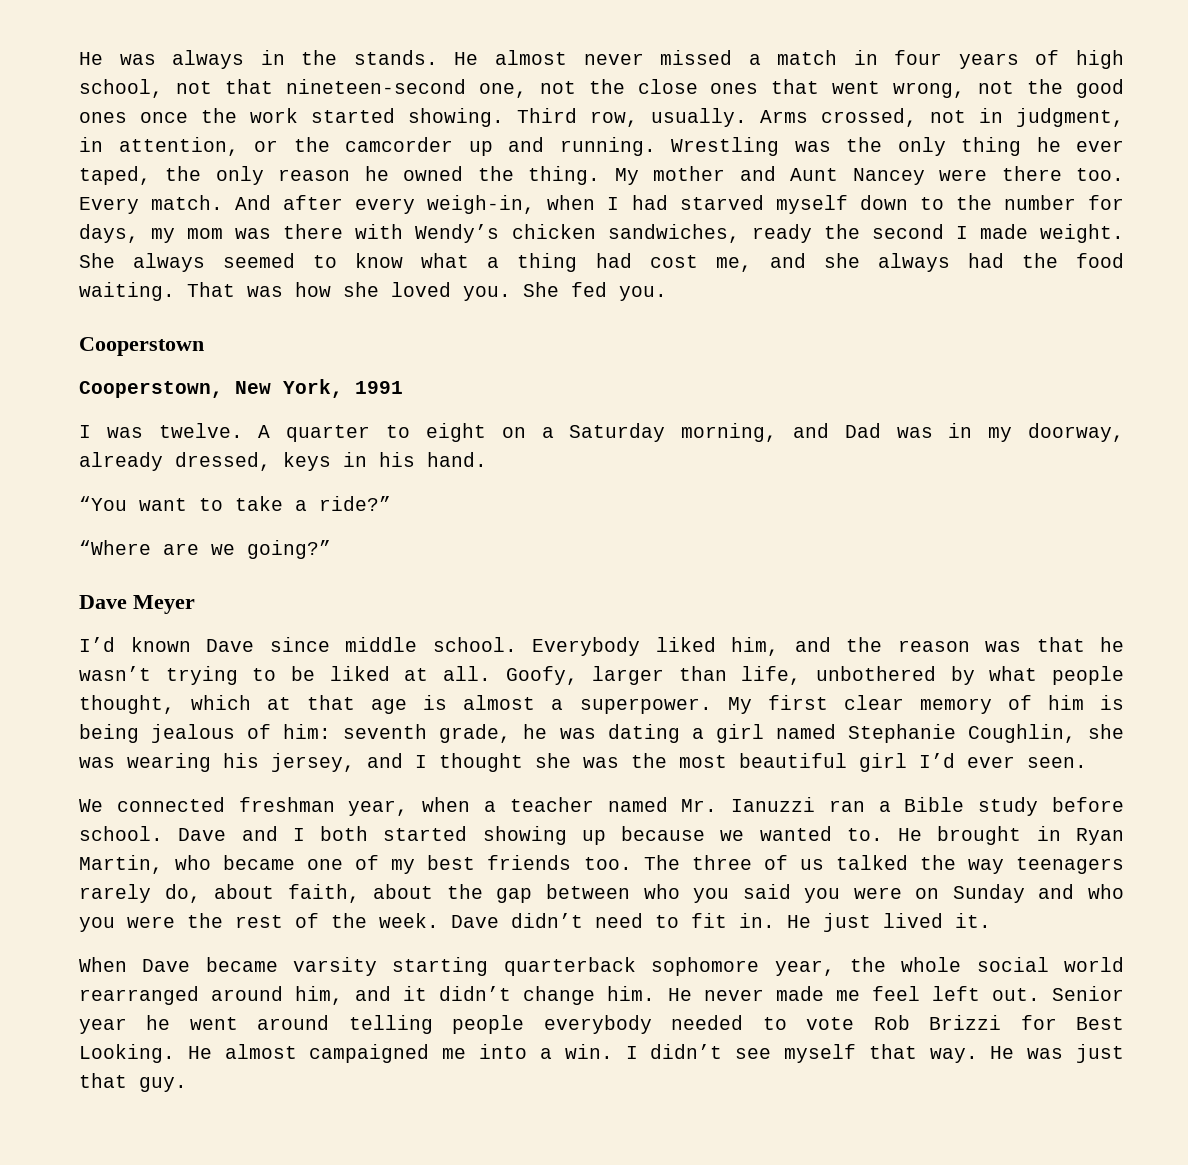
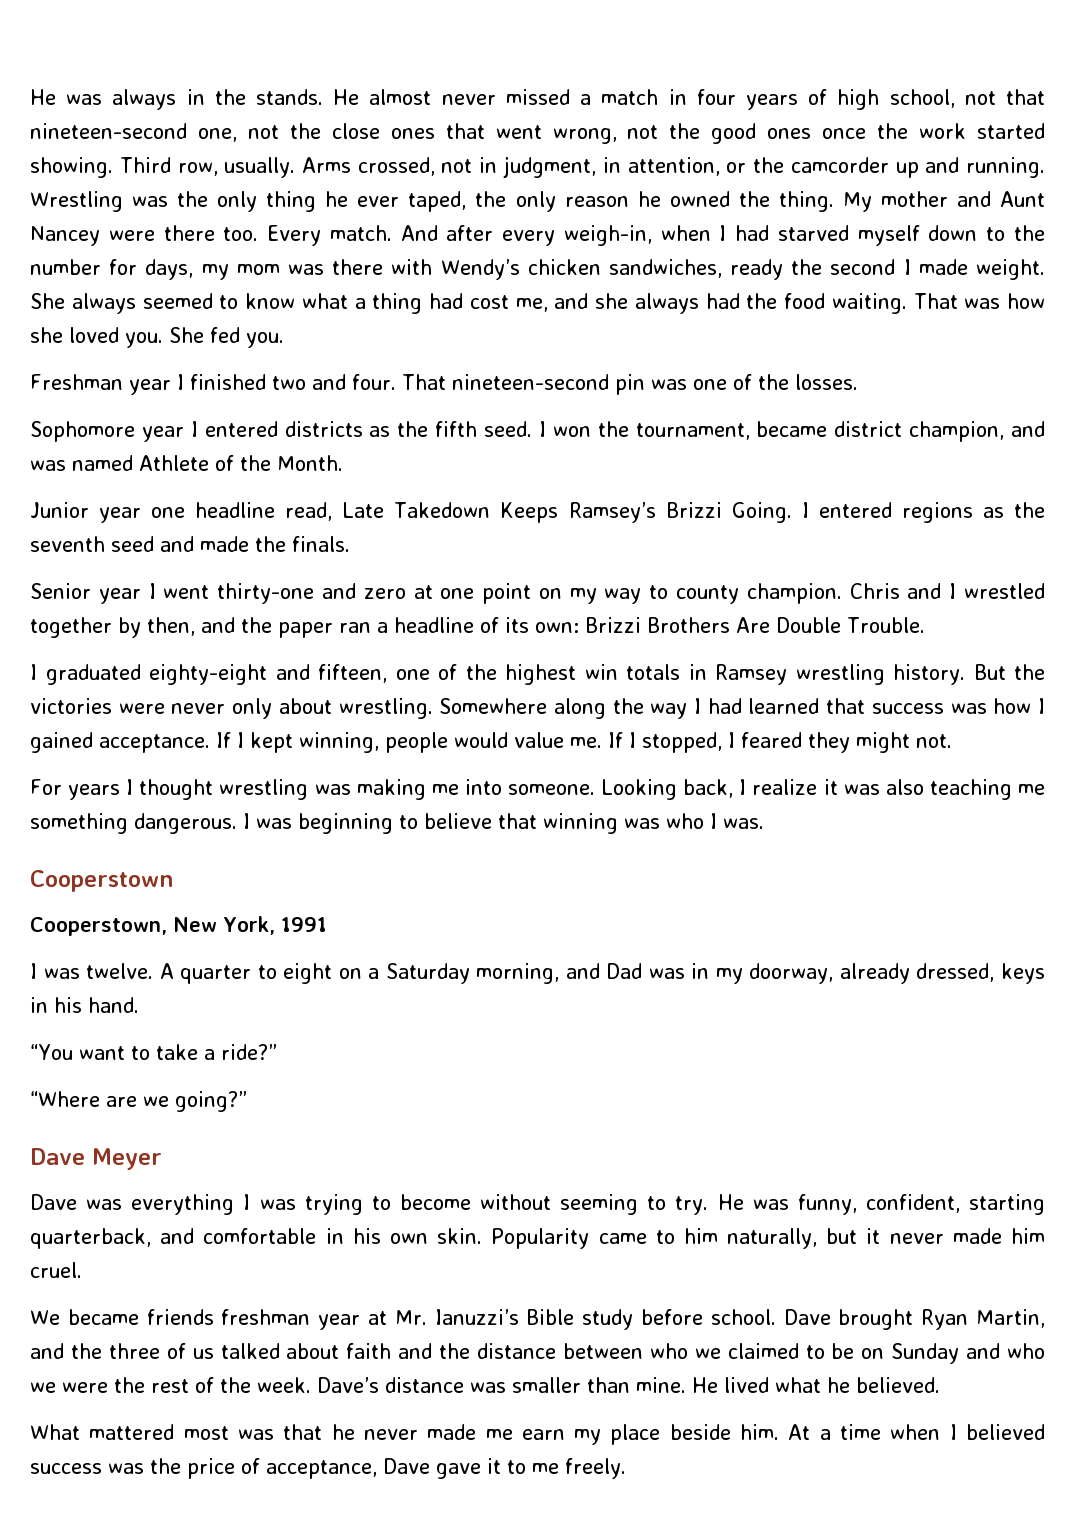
+ Freshman year I finished two and four. That nineteen-second pin was one of the losses.
+ Sophomore year I entered districts as the fifth seed. I won the tournament, became district champion, and was named Athlete of the Month.
+ Junior year one headline read, Late Takedown Keeps Ramsey’s Brizzi Going. I entered regions as the seventh seed and made the finals.
+ Senior year I went thirty-one and zero at one point on my way to county champion. Chris and I wrestled together by then, and the paper ran a headline of its own: Brizzi Brothers Are Double Trouble.
+ I graduated eighty-eight and fifteen, one of the highest win totals in Ramsey wrestling history. But the victories were never only about wrestling. Somewhere along the way I had learned that success was how I gained acceptance. If I kept winning, people would value me. If I stopped, I feared they might not.
+ For years I thought wrestling was making me into someone. Looking back, I realize it was also teaching me something dangerous. I was beginning to believe that winning was who I was.
- I’d known Dave since middle school. Everybody liked him, and the reason was that he wasn’t trying to be liked at all. Goofy, larger than life, unbothered by what people thought, which at that age is almost a superpower. My first clear memory of him is being jealous of him: seventh grade, he was dating a girl named Stephanie Coughlin, she was wearing his jersey, and I thought she was the most beautiful girl I’d ever seen.
- We connected freshman year, when a teacher named Mr. Ianuzzi ran a Bible study before school.
+ Dave was everything I was trying to become without seeming to try. He was funny, confident, starting quarterback, and comfortable in his own skin. Popularity came to him naturally, but it never made him cruel.
+ We became friends freshman year at Mr. Ianuzzi’s Bible study before school.
- Dave and I both started showing up because we wanted to. He brought in Ryan Martin, who became one of my best friends too. The three of us talked the way teenagers rarely do, about faith, about the gap between who you said you were on Sunday and who you were the rest of the week.
+ Dave brought Ryan Martin, and the three of us talked about faith and the distance between who we claimed to be on Sunday and who we were the rest of the week.
- Dave didn’t need to fit in. He just lived it.
- When Dave became varsity starting quarterback sophomore year, the whole social world rearranged around him, and it didn’t change him. He never made me feel left out. Senior year he went around telling people everybody needed to vote Rob Brizzi for Best Looking. He almost campaigned me into a win. I didn’t see myself that way. He was just that guy.
+ Dave’s distance was smaller than mine. He lived what he believed.
+ What mattered most was that he never made me earn my place beside him. At a time when I believed success was the price of acceptance, Dave gave it to me freely.

